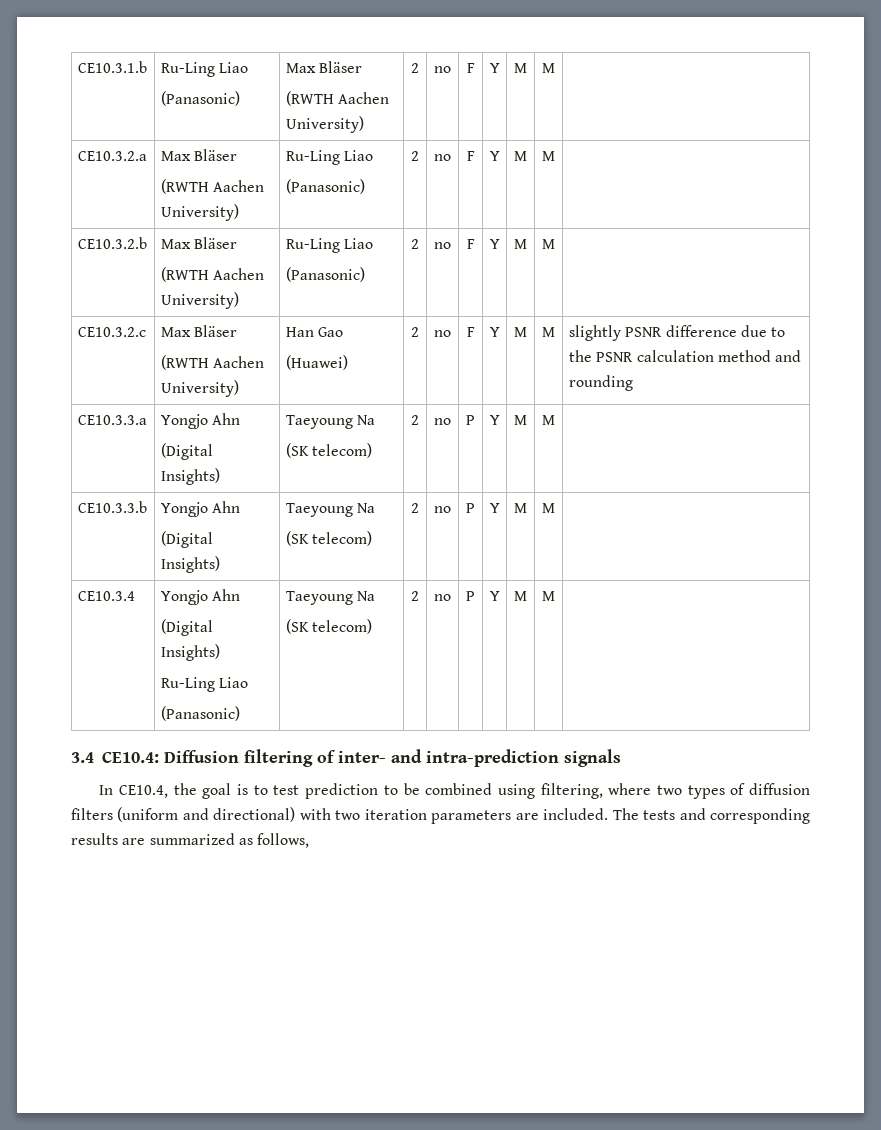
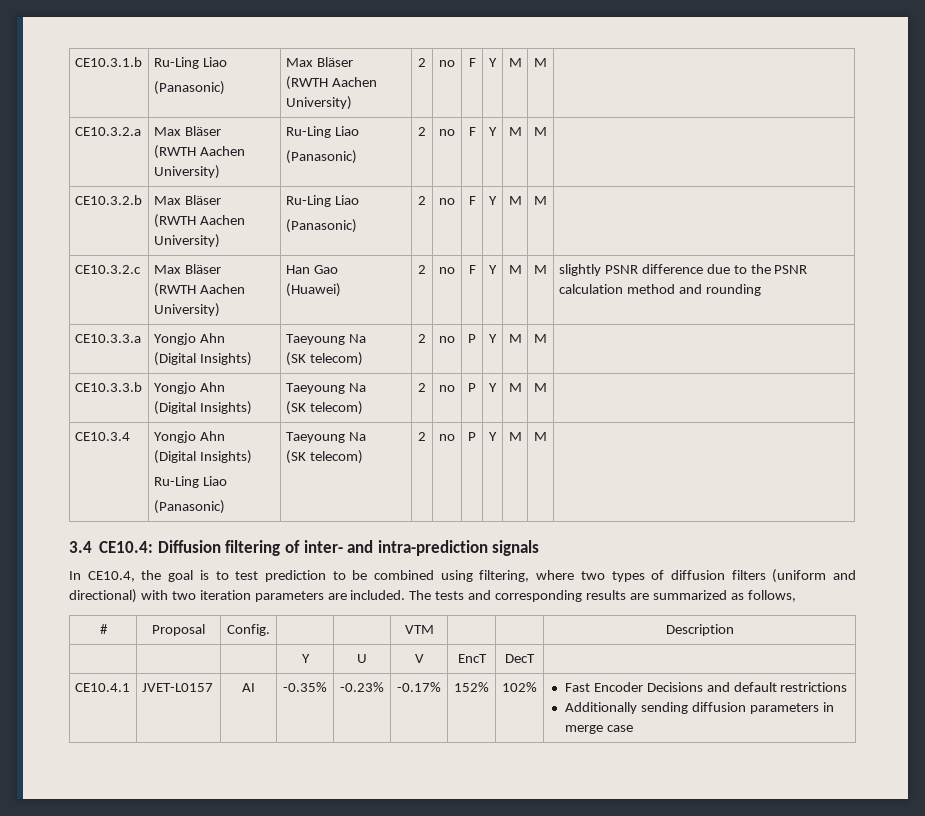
+ # | Proposal | Config. | | | VTM | | | Description
+ | | | Y | U | V | EncT | DecT |
+ CE10.4.1 | JVET-L0157 | AI | -0.35% | -0.23% | -0.17% | 152% | 102% | Fast Encoder Decisions and default restrictions
+ Additionally sending diffusion parameters in merge case

